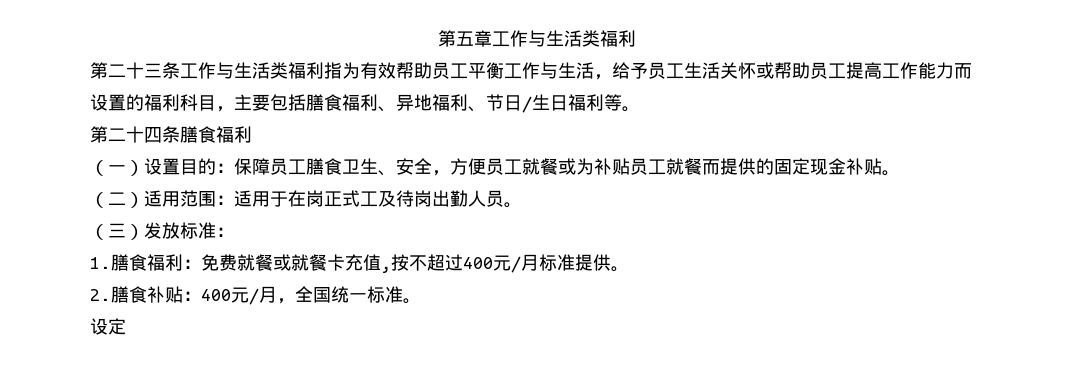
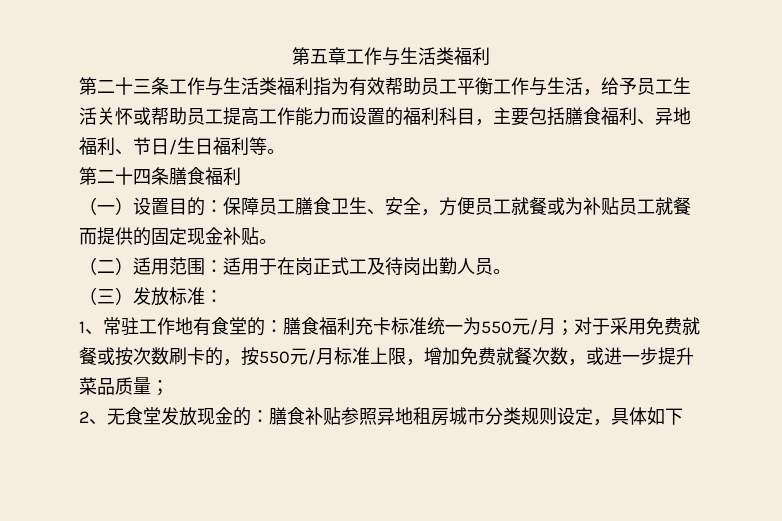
- 1.膳食福利：免费就餐或就餐卡充值,按不超过400元/月标准提供。
- 2.膳食补贴：400元/月，全国统一标准。
- 设定
+ 1、常驻工作地有食堂的：膳食福利充卡标准统一为550元/月；对于采用免费就餐或按次数刷卡的，按550元/月标准上限，增加免费就餐次数，或进一步提升菜品质量；
+ 2、无食堂发放现金的：膳食补贴参照异地租房城市分类规则设定，具体如下

